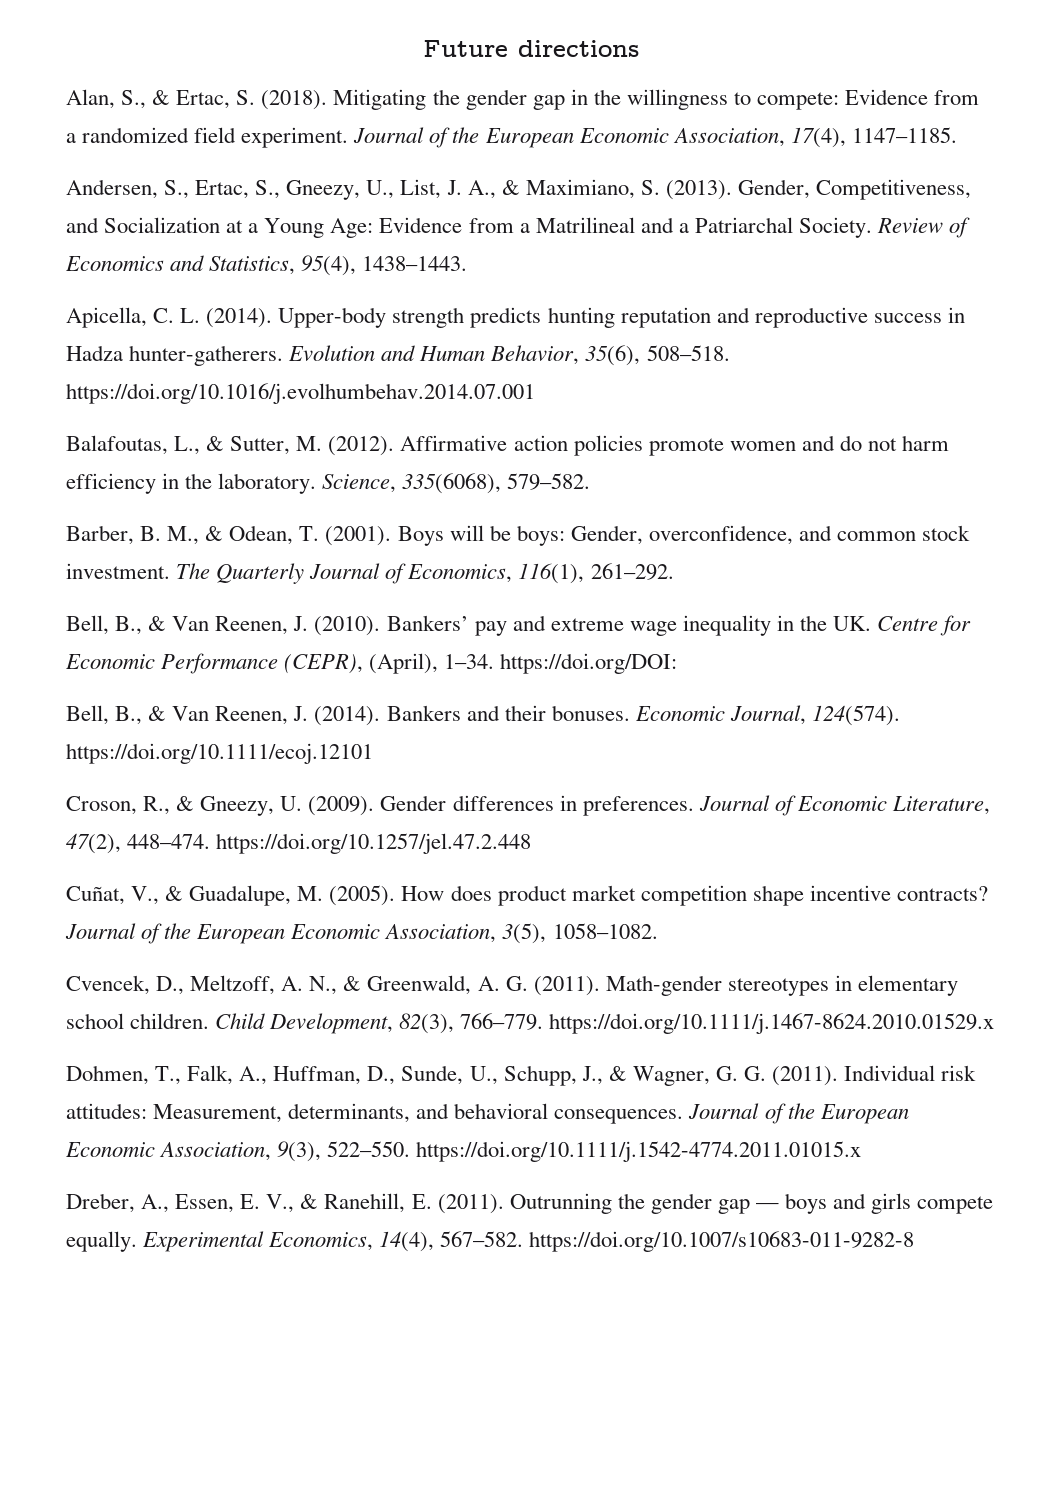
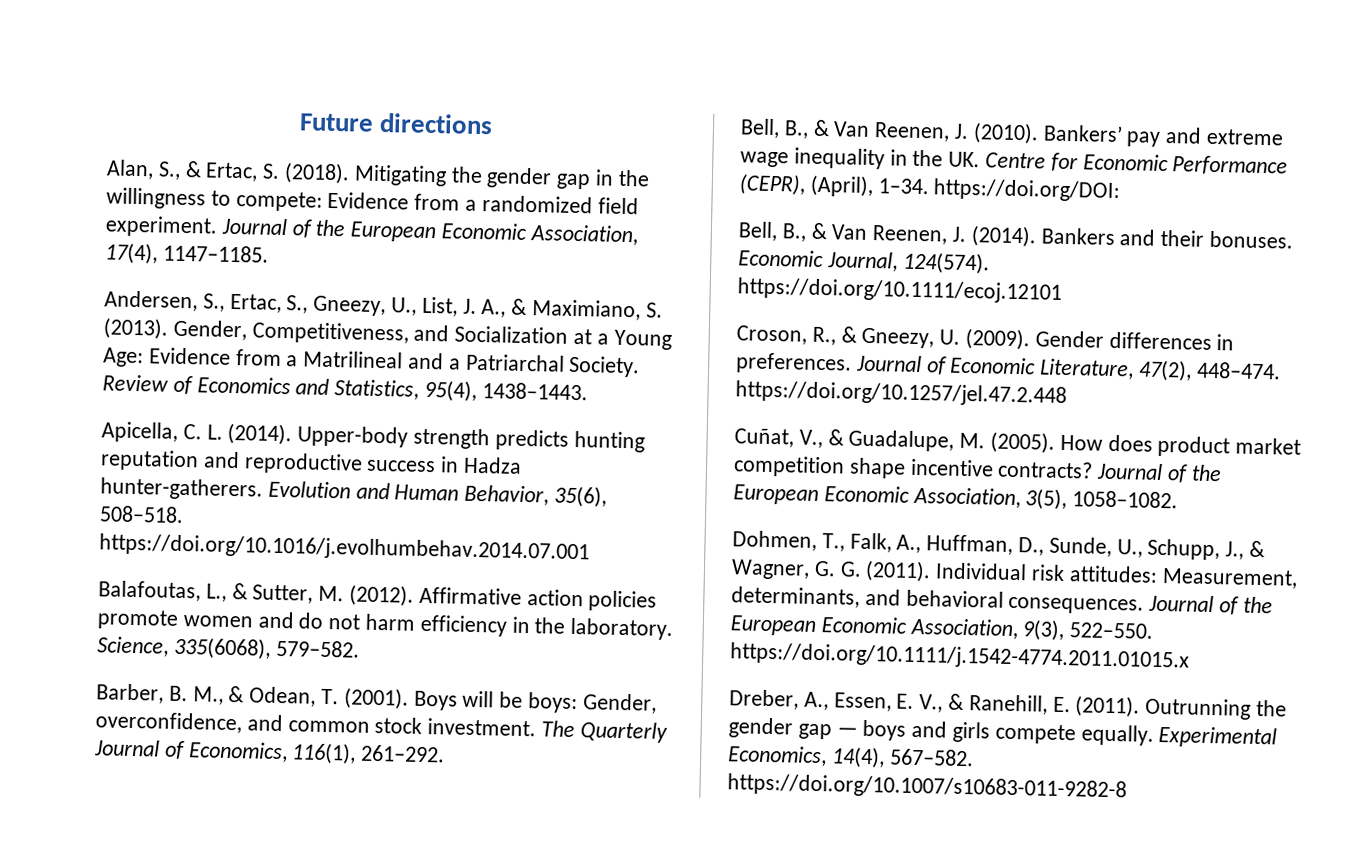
- Cvencek, D., Meltzoff, A. N., & Greenwald, A. G. (2011). Math-gender stereotypes in elementary school children. Child Development, 82(3), 766–779. https://doi.org/10.1111/j.1467-8624.2010.01529.x

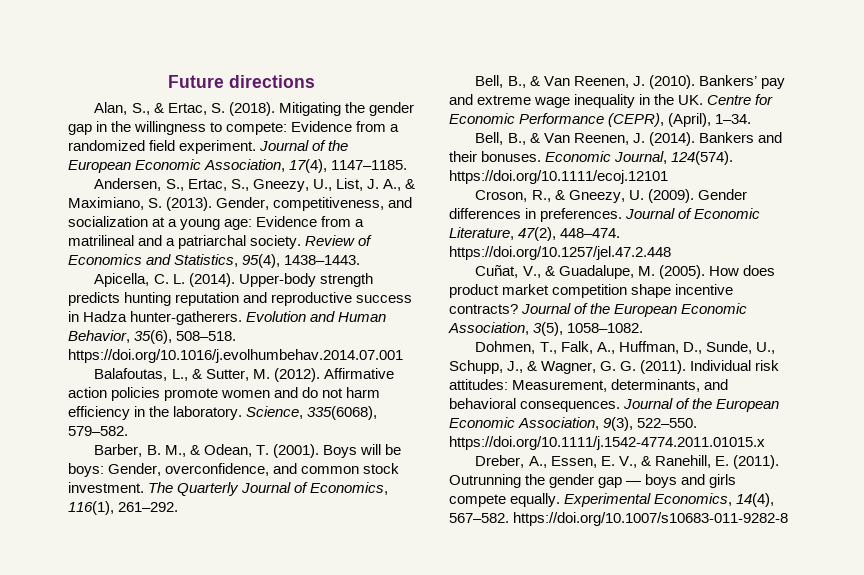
- Gender, Competitiveness, and Socialization at a Young Age: Evidence from a Matrilineal and a Patriarchal Society.
+ Gender, competitiveness, and socialization at a young age: Evidence from a matrilineal and a patriarchal society.
- Bankers’ pay and extreme wage inequality in the UK. Centre for Economic Performance (CEPR), (April), 1–34. https://doi.org/DOI:
+ Bankers’ pay and extreme wage inequality in the UK. Centre for Economic Performance (CEPR), (April), 1–34.

